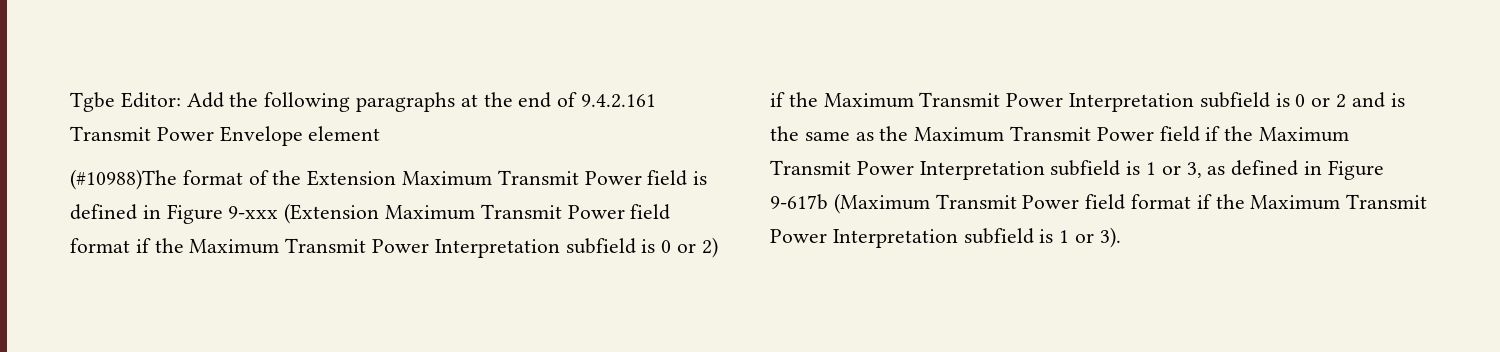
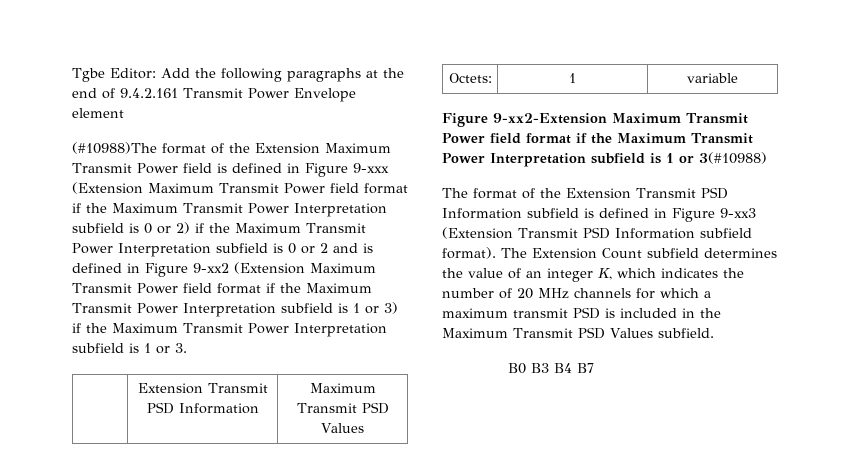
- (#10988)The format of the Extension Maximum Transmit Power field is defined in Figure 9-xxx (Extension Maximum Transmit Power field format if the Maximum Transmit Power Interpretation subfield is 0 or 2) if the Maximum Transmit Power Interpretation subfield is 0 or 2 and is the same as the Maximum Transmit Power field if the Maximum Transmit Power Interpretation subfield is 1 or 3, as defined in Figure 9-617b (Maximum Transmit Power field format if the Maximum Transmit Power Interpretation subfield is 1 or 3).
+ (#10988)The format of the Extension Maximum Transmit Power field is defined in Figure 9-xxx (Extension Maximum Transmit Power field format if the Maximum Transmit Power Interpretation subfield is 0 or 2) if the Maximum Transmit Power Interpretation subfield is 0 or 2 and is defined in Figure 9-xx2 (Extension Maximum Transmit Power field format if the Maximum Transmit Power Interpretation subfield is 1 or 3) if the Maximum Transmit Power Interpretation subfield is 1 or 3.
+ | Extension Transmit PSD Information | Maximum Transmit PSD Values
+ Octets: | 1 | variable
+ Figure 9-xx2-Extension Maximum Transmit Power field format if the Maximum Transmit Power Interpretation subfield is 1 or 3(#10988)
+ The format of the Extension Transmit PSD Information subfield is defined in Figure 9-xx3 (Extension Transmit PSD Information subfield format). The Extension Count subfield determines the value of an integer K, which indicates the number of 20 MHz channels for which a maximum transmit PSD is included in the Maximum Transmit PSD Values subfield.
+ B0 B3 B4 B7

